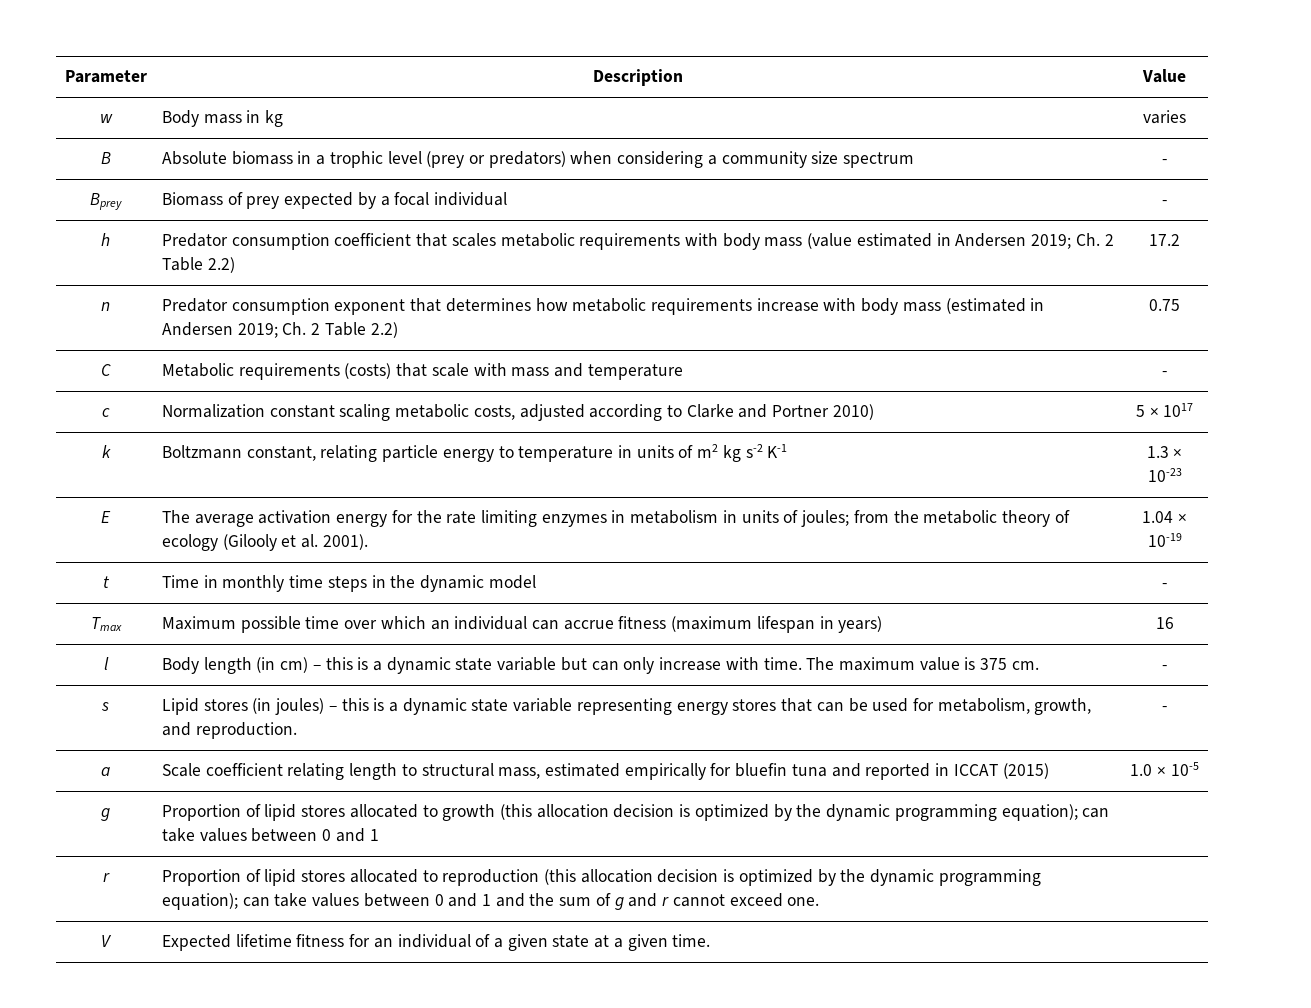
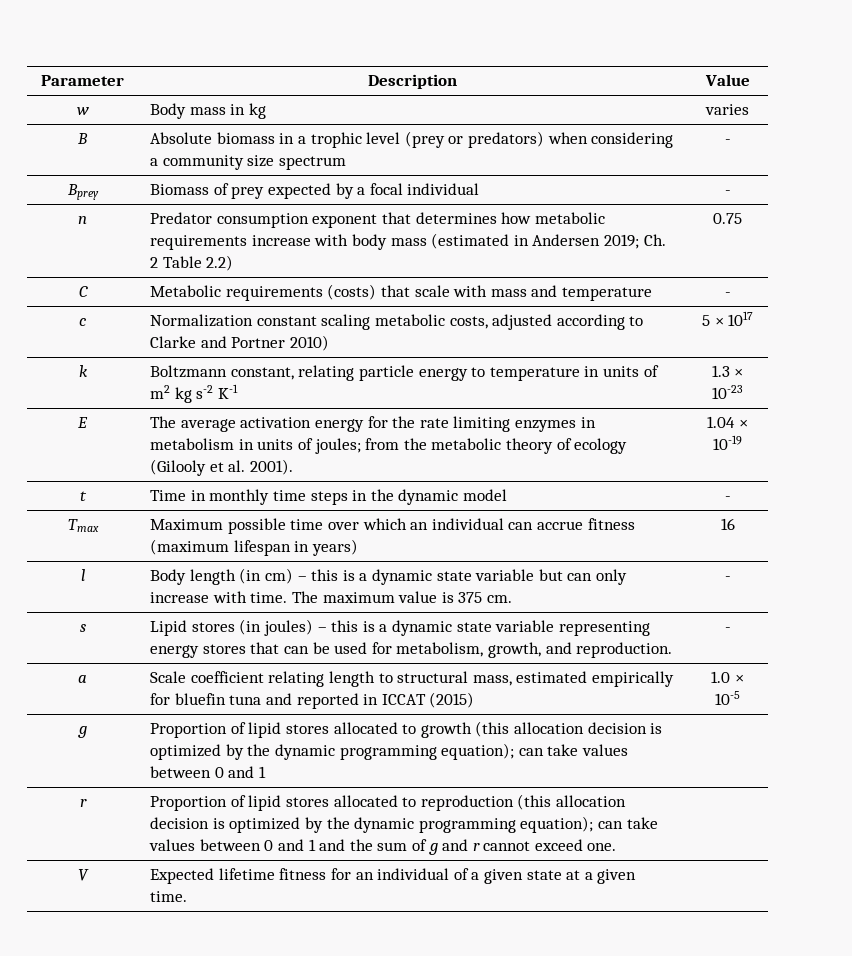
- h | Predator consumption coefficient that scales metabolic requirements with body mass (value estimated in Andersen 2019; Ch. 2 Table 2.2) | 17.2

